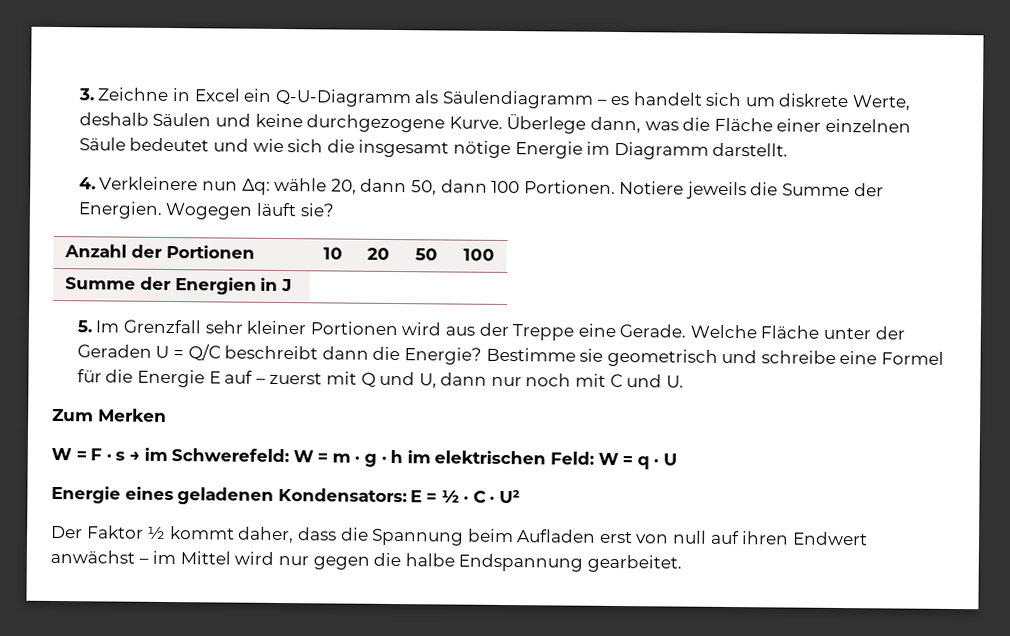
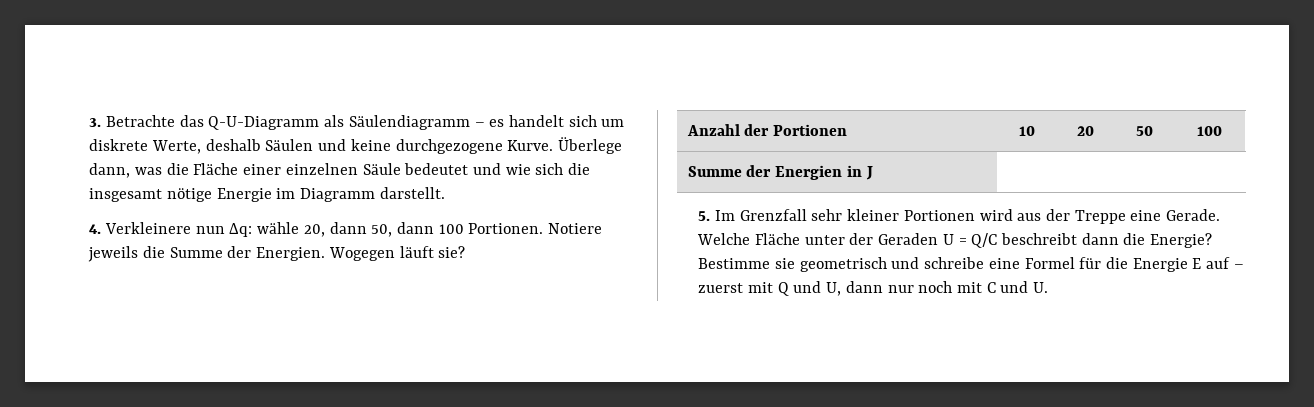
- 3. Zeichne in Excel ein Q-U-Diagramm als Säulendiagramm – es handelt sich um diskrete Werte, deshalb Säulen und keine durchgezogene Kurve.
+ 3. Betrachte das Q-U-Diagramm als Säulendiagramm – es handelt sich um diskrete Werte, deshalb Säulen und keine durchgezogene Kurve.
- Zum Merken
- W = F · s → im Schwerefeld: W = m · g · h im elektrischen Feld: W = q · U
- Energie eines geladenen Kondensators: E = ½ · C · U²
- Der Faktor ½ kommt daher, dass die Spannung beim Aufladen erst von null auf ihren Endwert anwächst – im Mittel wird nur gegen die halbe Endspannung gearbeitet.

